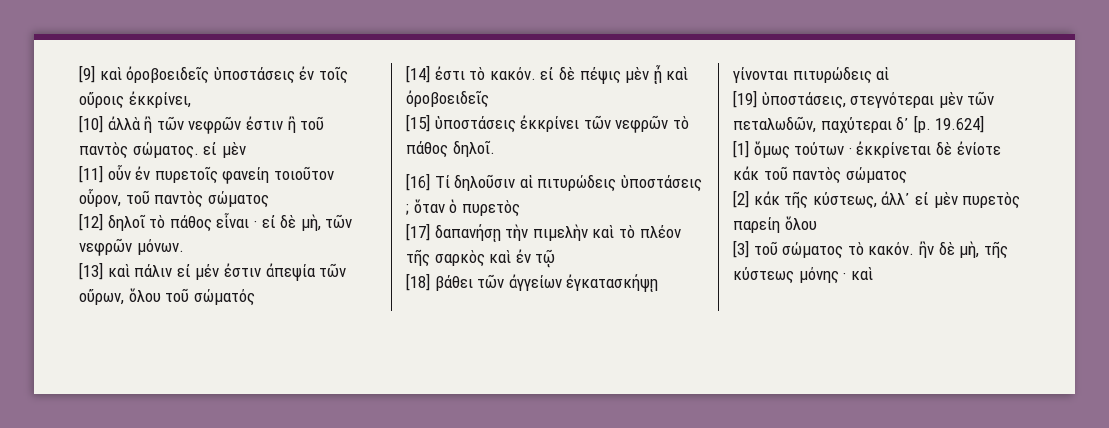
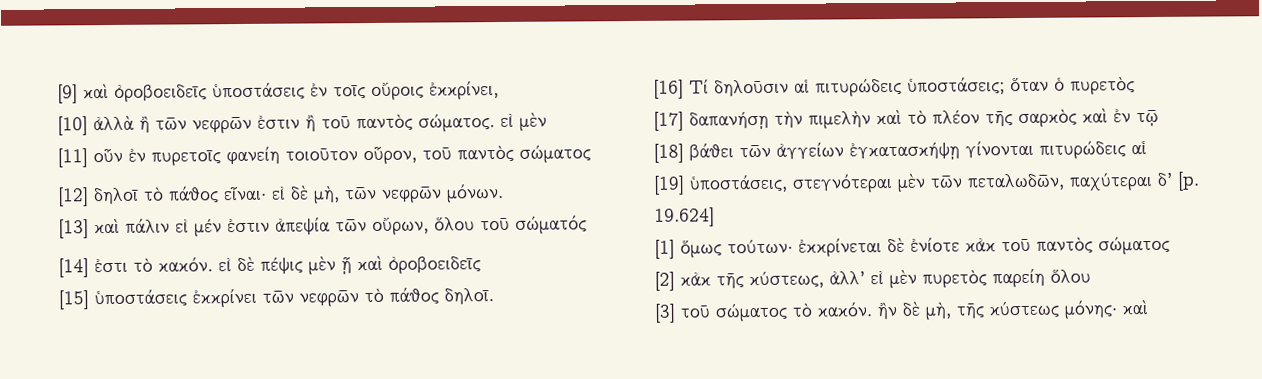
- [12] δηλοῖ τὸ πάθος εἶναι · εἰ δὲ μὴ, τῶν νεφρῶν μόνων.
+ [12] δηλοῖ τὸ πάθος εἶναι· εἰ δὲ μὴ, τῶν νεφρῶν μόνων.
- [16] Τί δηλοῦσιν αἱ πιτυρώδεις ὑποστάσεις ; ὅταν ὁ πυρετὸς
+ [16] Τί δηλοῦσιν αἱ πιτυρώδεις ὑποστάσεις; ὅταν ὁ πυρετὸς
- [19] ὑποστάσεις, στεγνότεραι μὲν τῶν πεταλωδῶν, παχύτεραι δ᾽ [p. 19.624]
+ [19] ὑποστάσεις, στεγνότεραι μὲν τῶν πεταλωδῶν, παχύτεραι δ’ [p. 19.624]
- [1] ὅμως τούτων · ἐκκρίνεται δὲ ἐνίοτε κἀκ τοῦ παντὸς σώματος
+ [1] ὅμως τούτων· ἐκκρίνεται δὲ ἐνίοτε κἀκ τοῦ παντὸς σώματος
- [2] κἀκ τῆς κύστεως, ἀλλ᾽ εἰ μὲν πυρετὸς παρείη ὅλου
+ [2] κἀκ τῆς κύστεως, ἀλλ’ εἰ μὲν πυρετὸς παρείη ὅλου
- [3] τοῦ σώματος τὸ κακόν. ἢν δὲ μὴ, τῆς κύστεως μόνης · καὶ
+ [3] τοῦ σώματος τὸ κακόν. ἢν δὲ μὴ, τῆς κύστεως μόνης· καὶ

